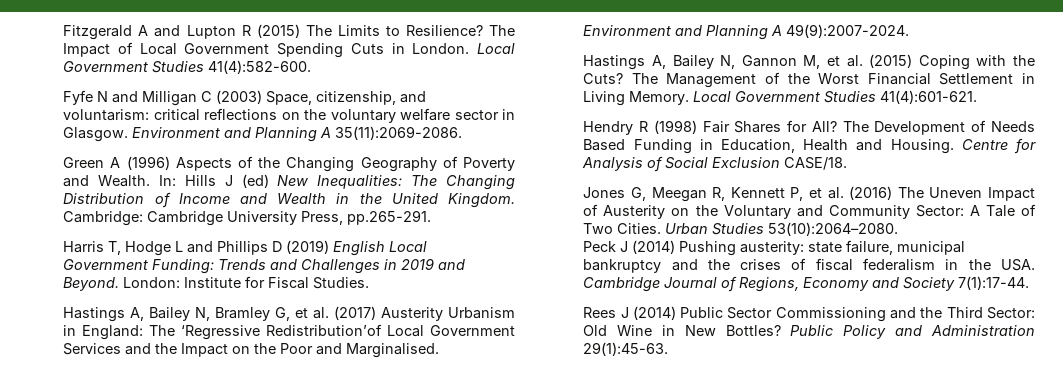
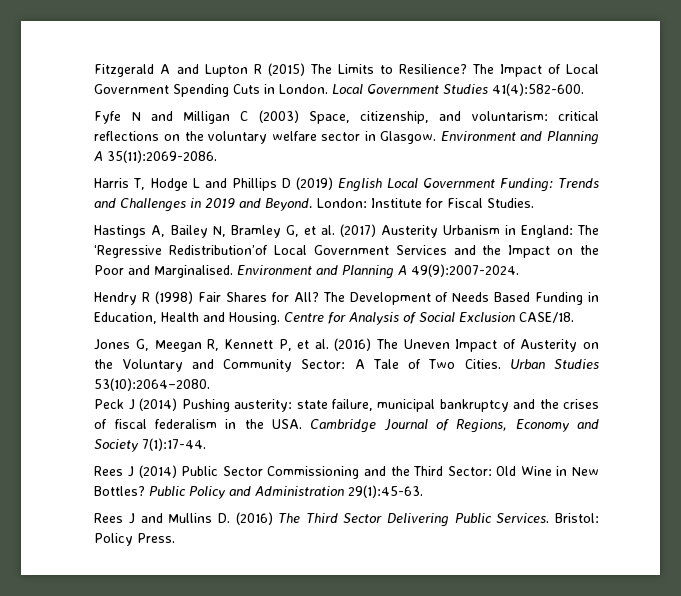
- Green A (1996) Aspects of the Changing Geography of Poverty and Wealth. In: Hills J (ed) New Inequalities: The Changing Distribution of Income and Wealth in the United Kingdom. Cambridge: Cambridge University Press, pp.265-291.
- Hastings A, Bailey N, Gannon M, et al. (2015) Coping with the Cuts? The Management of the Worst Financial Settlement in Living Memory. Local Government Studies 41(4):601-621.
+ Rees J and Mullins D. (2016) The Third Sector Delivering Public Services. Bristol: Policy Press.

